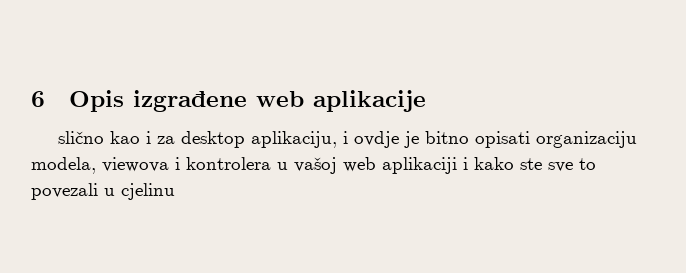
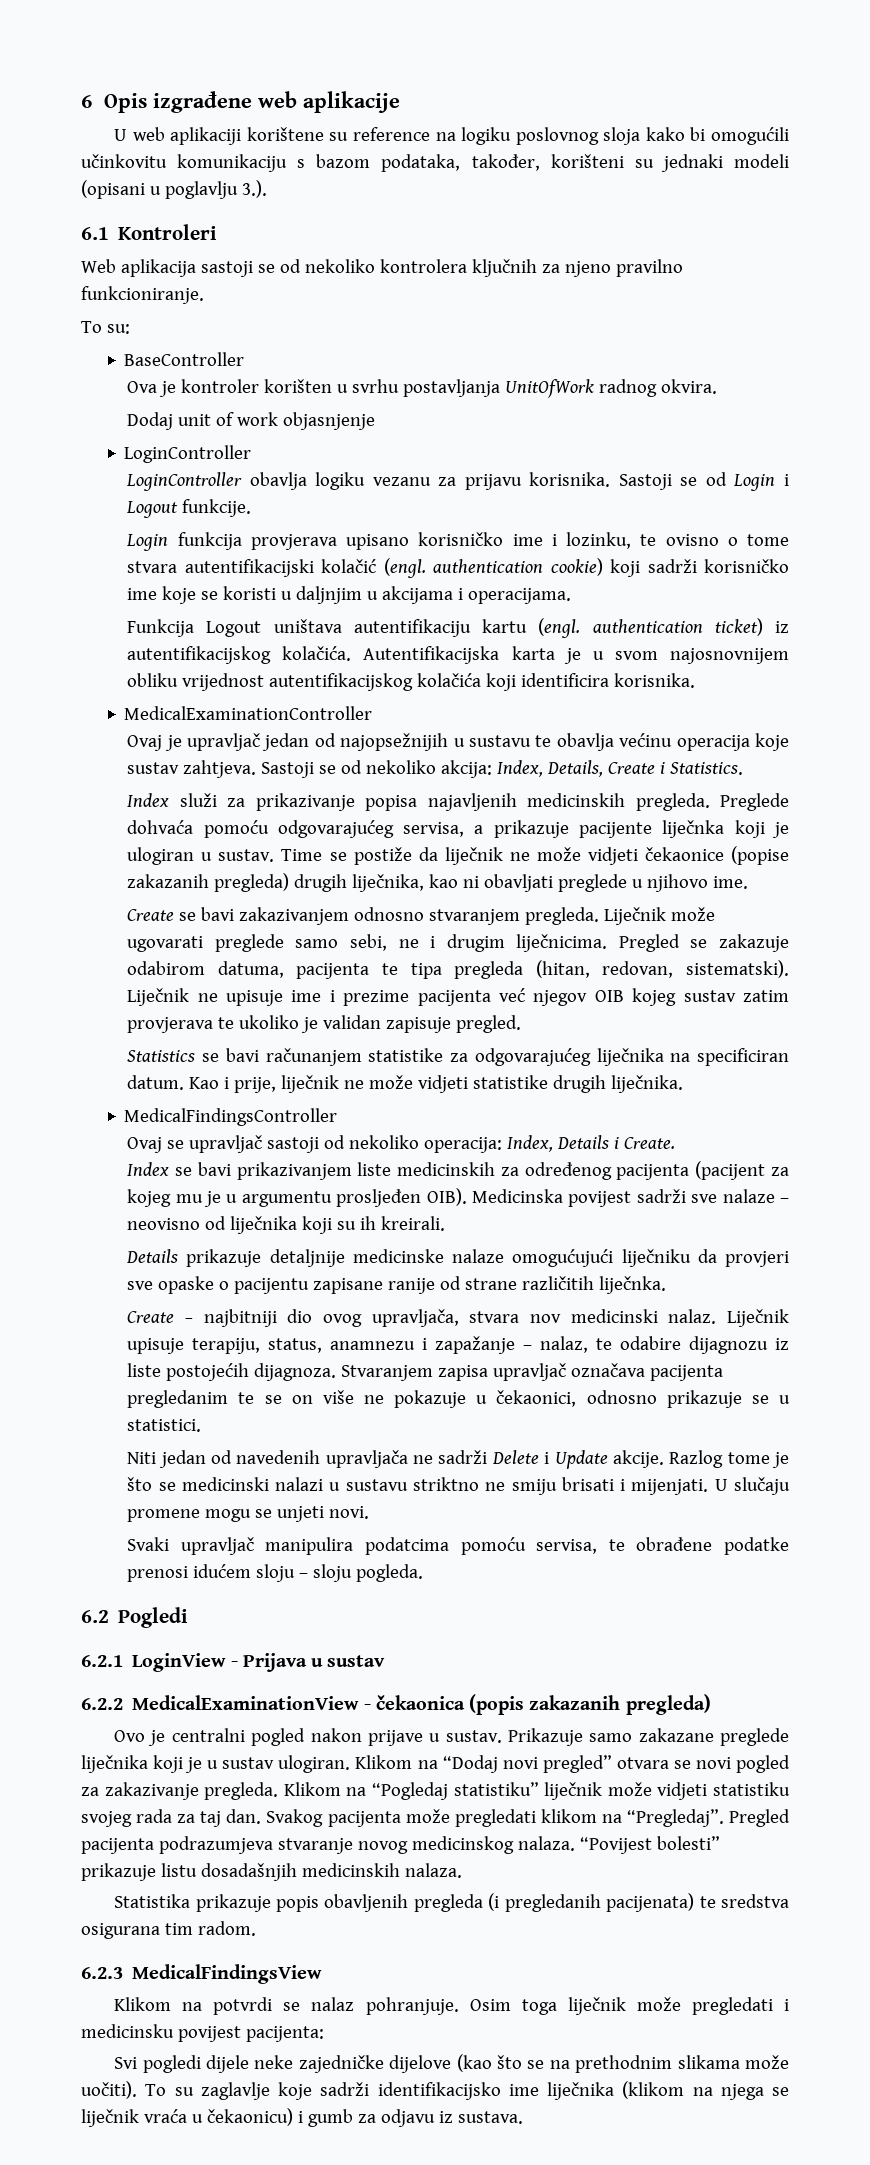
- slično kao i za desktop aplikaciju, i ovdje je bitno opisati organizaciju modela, viewova i kontrolera u vašoj web aplikaciji i kako ste sve to povezali u cjelinu
+ U web aplikaciji korištene su reference na logiku poslovnog sloja kako bi omogućili učinkovitu komunikaciju s bazom podataka, također, korišteni su jednaki modeli (opisani u poglavlju 3.).
+ 6.1 Kontroleri
+ Web aplikacija sastoji se od nekoliko kontrolera ključnih za njeno pravilno funkcioniranje.
+ To su:
+ BaseController
+ Ova je kontroler korišten u svrhu postavljanja UnitOfWork radnog okvira.
+ Dodaj unit of work objasnjenje
+ LoginController
+ LoginController obavlja logiku vezanu za prijavu korisnika. Sastoji se od Login i Logout funkcije.
+ Login funkcija provjerava upisano korisničko ime i lozinku, te ovisno o tome stvara autentifikacijski kolačić (engl. authentication cookie) koji sadrži korisničko ime koje se koristi u daljnjim u akcijama i operacijama.
+ Funkcija Logout uništava autentifikaciju kartu (engl. authentication ticket) iz autentifikacijskog kolačića. Autentifikacijska karta je u svom najosnovnijem obliku vrijednost autentifikacijskog kolačića koji identificira korisnika.
+ MedicalExaminationController
+ Ovaj je upravljač jedan od najopsežnijih u sustavu te obavlja većinu operacija koje sustav zahtjeva. Sastoji se od nekoliko akcija: Index, Details, Create i Statistics.
+ Index služi za prikazivanje popisa najavljenih medicinskih pregleda. Preglede dohvaća pomoću odgovarajućeg servisa, a prikazuje pacijente liječnka koji je ulogiran u sustav. Time se postiže da liječnik ne može vidjeti čekaonice (popise zakazanih pregleda) drugih liječnika, kao ni obavljati preglede u njihovo ime.
+ Create se bavi zakazivanjem odnosno stvaranjem pregleda. Liječnik može ugovarati preglede samo sebi, ne i drugim liječnicima. Pregled se zakazuje odabirom datuma, pacijenta te tipa pregleda (hitan, redovan, sistematski). Liječnik ne upisuje ime i prezime pacijenta već njegov OIB kojeg sustav zatim provjerava te ukoliko je validan zapisuje pregled.
+ Statistics se bavi računanjem statistike za odgovarajućeg liječnika na specificiran datum. Kao i prije, liječnik ne može vidjeti statistike drugih liječnika.
+ MedicalFindingsController
+ Ovaj se upravljač sastoji od nekoliko operacija: Index, Details i Create.
+ Index se bavi prikazivanjem liste medicinskih za određenog pacijenta (pacijent za kojeg mu je u argumentu prosljeđen OIB). Medicinska povijest sadrži sve nalaze – neovisno od liječnika koji su ih kreirali.
+ Details prikazuje detaljnije medicinske nalaze omogućujući liječniku da provjeri sve opaske o pacijentu zapisane ranije od strane različitih liječnka.
+ Create – najbitniji dio ovog upravljača, stvara nov medicinski nalaz. Liječnik upisuje terapiju, status, anamnezu i zapažanje – nalaz, te odabire dijagnozu iz liste postojećih dijagnoza. Stvaranjem zapisa upravljač označava pacijenta pregledanim te se on više ne pokazuje u čekaonici, odnosno prikazuje se u statistici.
+ Niti jedan od navedenih upravljača ne sadrži Delete i Update akcije. Razlog tome je što se medicinski nalazi u sustavu striktno ne smiju brisati i mijenjati. U slučaju promene mogu se unjeti novi.
+ Svaki upravljač manipulira podatcima pomoću servisa, te obrađene podatke prenosi idućem sloju – sloju pogleda.
+ 6.2 Pogledi
+ 6.2.1 LoginView - Prijava u sustav
+ 6.2.2 MedicalExaminationView - čekaonica (popis zakazanih pregleda)
+ Ovo je centralni pogled nakon prijave u sustav. Prikazuje samo zakazane preglede liječnika koji je u sustav ulogiran. Klikom na “Dodaj novi pregled” otvara se novi pogled za zakazivanje pregleda. Klikom na “Pogledaj statistiku” liječnik može vidjeti statistiku svojeg rada za taj dan. Svakog pacijenta može pregledati klikom na “Pregledaj”. Pregled pacijenta podrazumjeva stvaranje novog medicinskog nalaza. “Povijest bolesti” prikazuje listu dosadašnjih medicinskih nalaza.
+ Statistika prikazuje popis obavljenih pregleda (i pregledanih pacijenata) te sredstva osigurana tim radom.
+ 6.2.3 MedicalFindingsView
+ Klikom na potvrdi se nalaz pohranjuje. Osim toga liječnik može pregledati i medicinsku povijest pacijenta:
+ Svi pogledi dijele neke zajedničke dijelove (kao što se na prethodnim slikama može uočiti). To su zaglavlje koje sadrži identifikacijsko ime liječnika (klikom na njega se liječnik vraća u čekaonicu) i gumb za odjavu iz sustava.

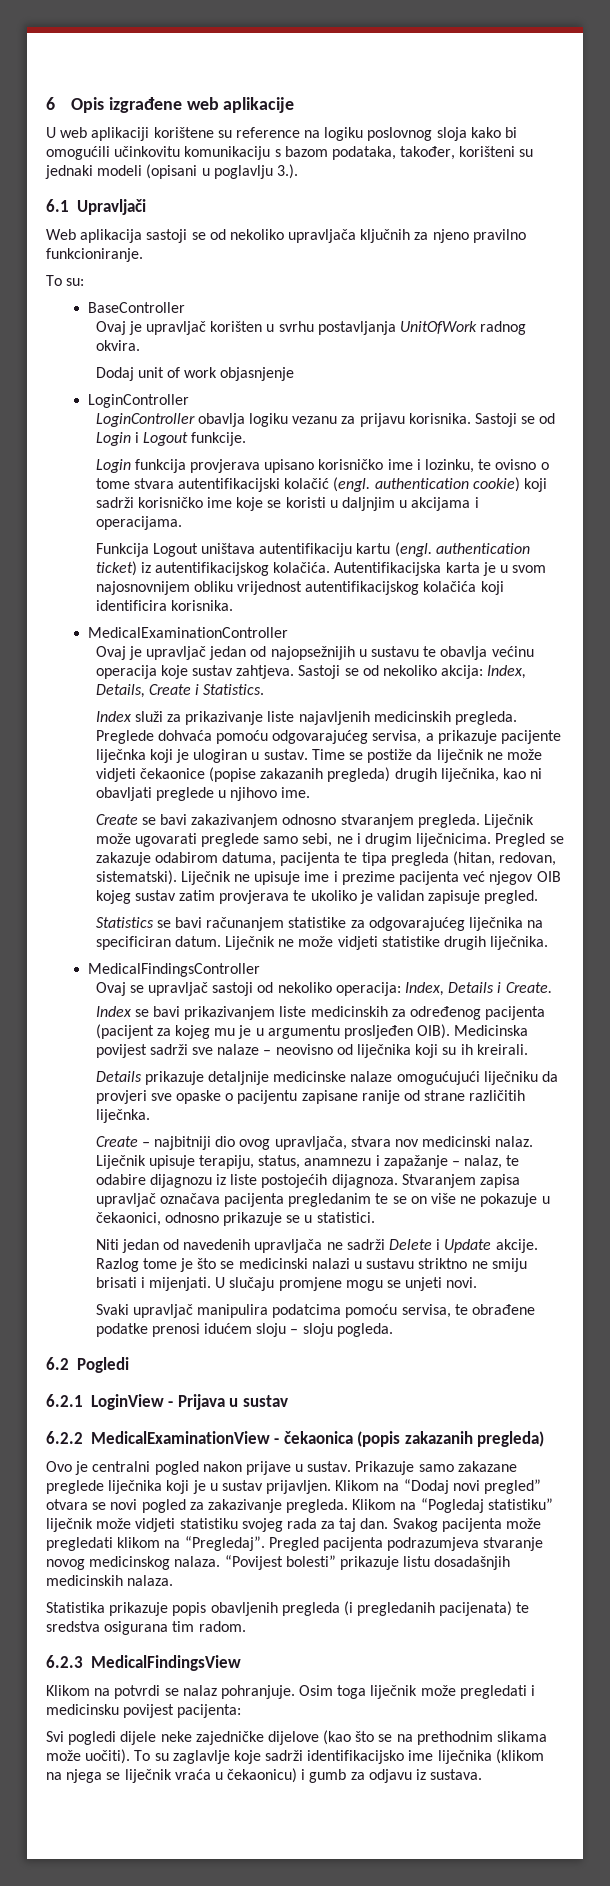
- 6.1 Kontroleri
+ 6.1 Upravljači
- Web aplikacija sastoji se od nekoliko kontrolera ključnih za njeno pravilno funkcioniranje.
+ Web aplikacija sastoji se od nekoliko upravljača ključnih za njeno pravilno funkcioniranje.
- Ova je kontroler korišten u svrhu postavljanja UnitOfWork radnog okvira.
+ Ovaj je upravljač korišten u svrhu postavljanja UnitOfWork radnog okvira.
- Index služi za prikazivanje popisa najavljenih medicinskih pregleda.
+ Index služi za prikazivanje liste najavljenih medicinskih pregleda.
- Kao i prije, liječnik ne može vidjeti statistike drugih liječnika.
+ Liječnik ne može vidjeti statistike drugih liječnika.
- U slučaju promene mogu se unjeti novi.
+ U slučaju promjene mogu se unjeti novi.
- Prikazuje samo zakazane preglede liječnika koji je u sustav ulogiran.
+ Prikazuje samo zakazane preglede liječnika koji je u sustav prijavljen.

